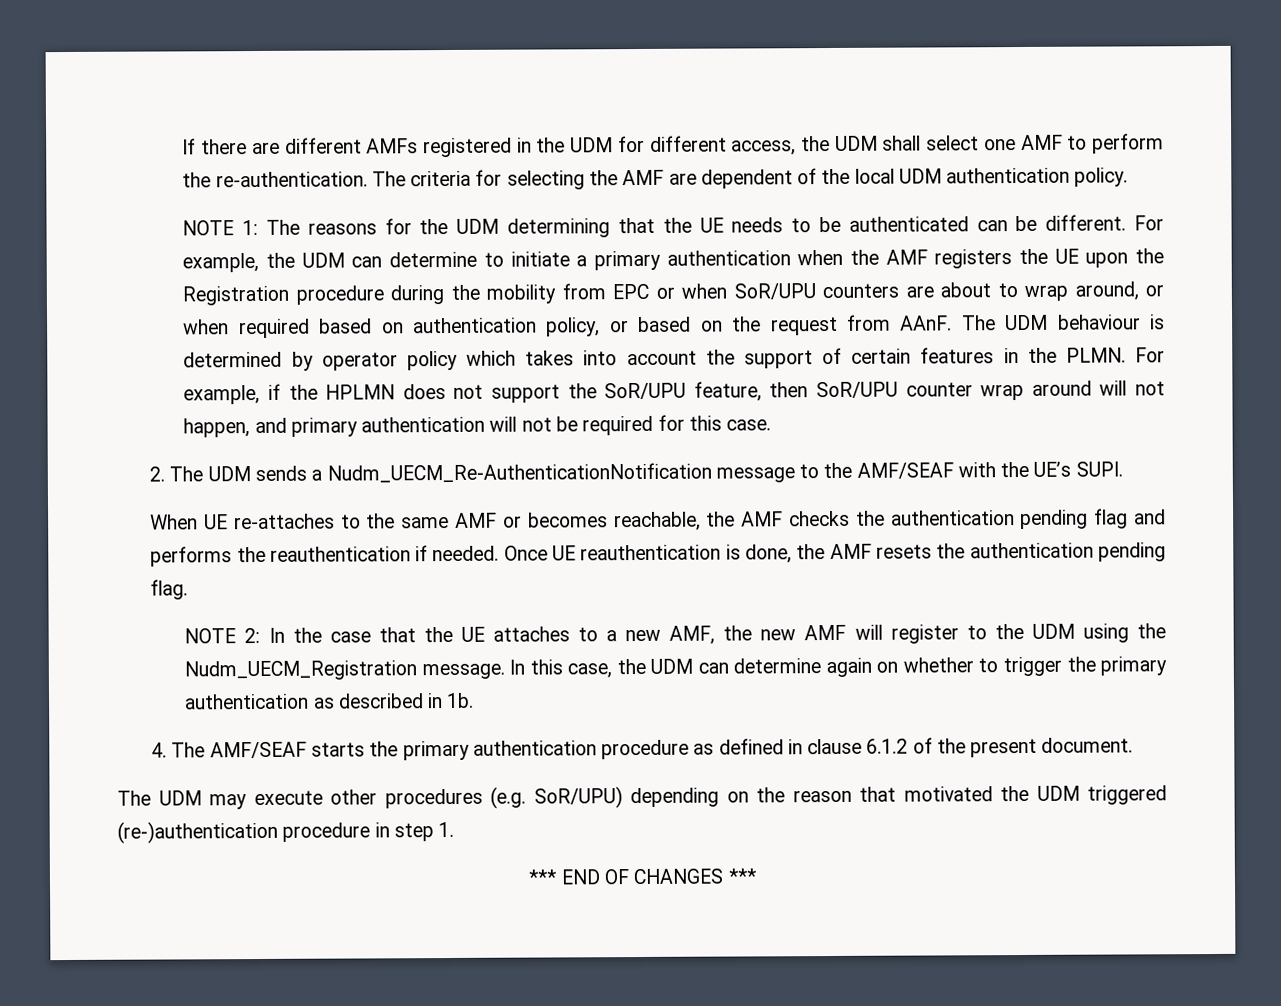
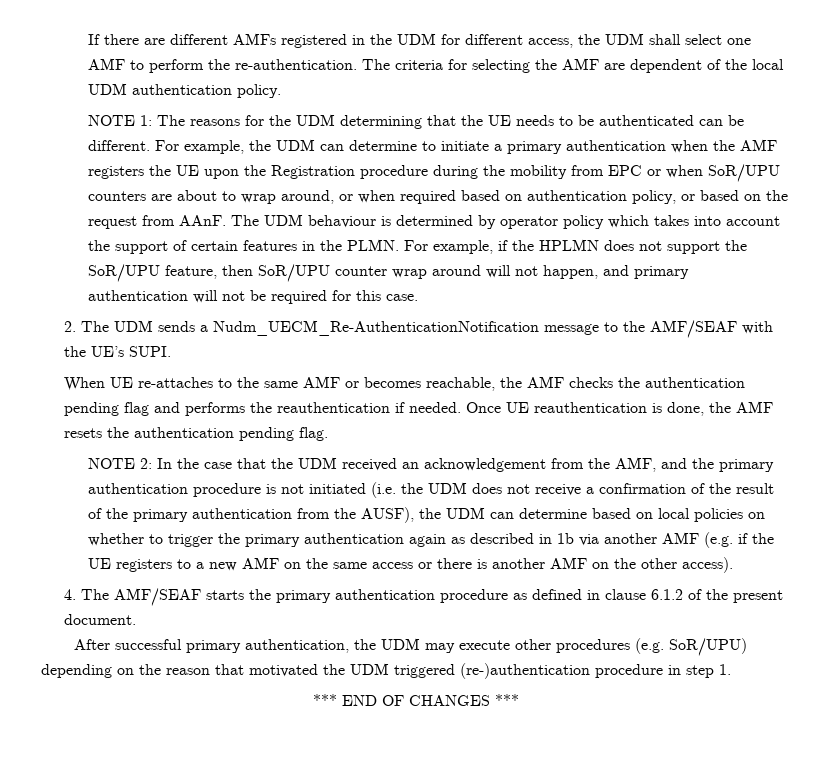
- NOTE 2: In the case that the UE attaches to a new AMF, the new AMF will register to the UDM using the Nudm_UECM_Registration message. In this case, the UDM can determine again on whether to trigger the primary authentication as described in 1b.
+ NOTE 2: In the case that the UDM received an acknowledgement from the AMF, and the primary authentication procedure is not initiated (i.e. the UDM does not receive a confirmation of the result of the primary authentication from the AUSF), the UDM can determine based on local policies on whether to trigger the primary authentication again as described in 1b via another AMF (e.g. if the UE registers to a new AMF on the same access or there is another AMF on the other access).
- The UDM may execute other procedures (e.g. SoR/UPU) depending on the reason that motivated the UDM triggered (re-)authentication procedure in step 1.
+ After successful primary authentication, the UDM may execute other procedures (e.g. SoR/UPU) depending on the reason that motivated the UDM triggered (re-)authentication procedure in step 1.

